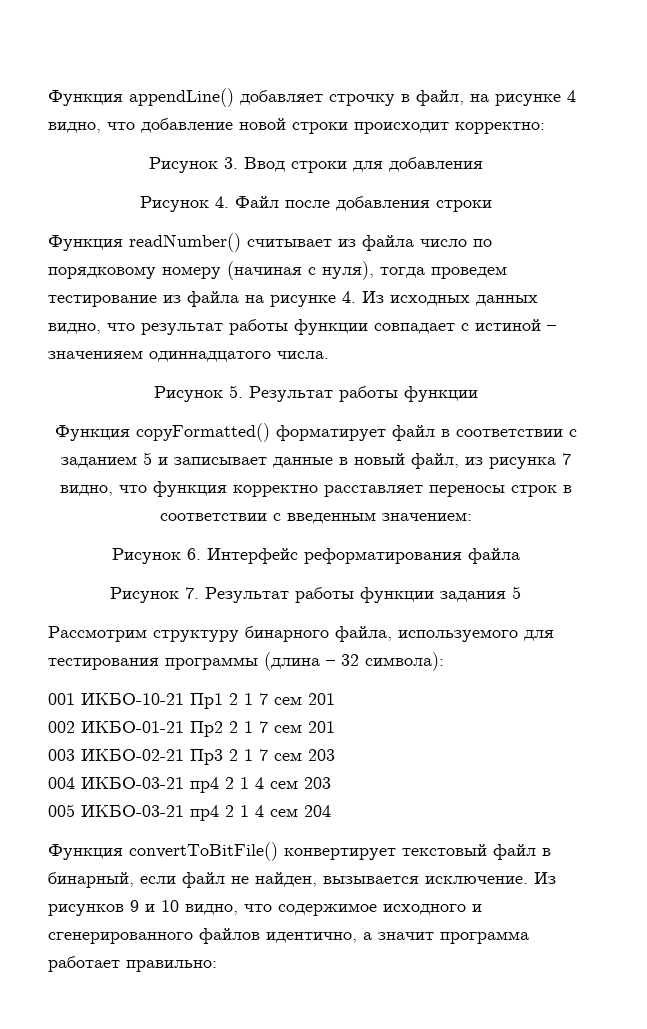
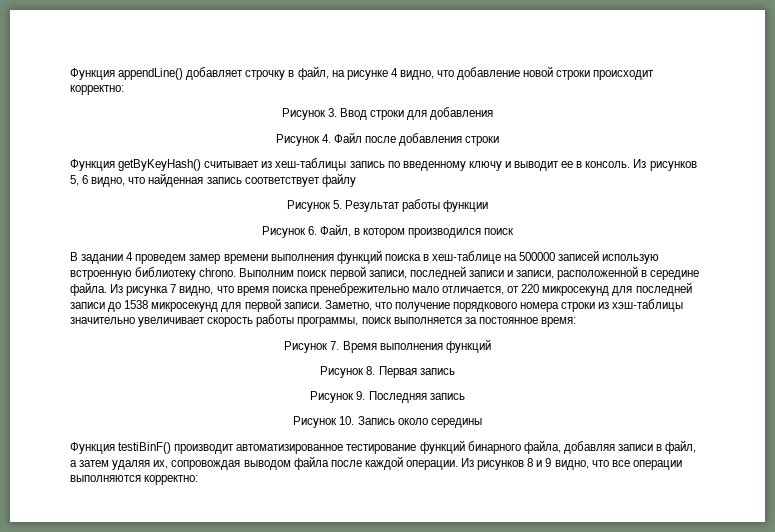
- Функция readNumber() считывает из файла число по порядковому номеру (начиная с нуля), тогда проведем тестирование из файла на рисунке 4. Из исходных данных видно, что результат работы функции совпадает с истиной – значенияем одиннадцатого числа.
+ Функция getByKeyHash() считывает из хеш-таблицы запись по введенному ключу и выводит ее в консоль. Из рисунков 5, 6 видно, что найденная запись соответствует файлу
- Функция copyFormatted() форматирует файл в соответствии с заданием 5 и записывает данные в новый файл, из рисунка 7 видно, что функция корректно расставляет переносы строк в соответствии с введенным значением:
- Рисунок 6. Интерфейс реформатирования файла
- Рисунок 7. Результат работы функции задания 5
- Рассмотрим структуру бинарного файла, используемого для тестирования программы (длина – 32 символа):
- 001 ИКБО-10-21 Пр1 2 1 7 сем 201
- 002 ИКБО-01-21 Пр2 2 1 7 сем 201
- 003 ИКБО-02-21 Пр3 2 1 7 сем 203
- 004 ИКБО-03-21 пр4 2 1 4 сем 203
- 005 ИКБО-03-21 пр4 2 1 4 сем 204
- Функция convertToBitFile() конвертирует текстовый файл в бинарный, если файл не найден, вызывается исключение. Из рисунков 9 и 10 видно, что содержимое исходного и сгенерированного файлов идентично, а значит программа работает правильно:
+ Рисунок 6. Файл, в котором производился поиск
+ В задании 4 проведем замер времени выполнения функций поиска в хеш-таблице на 500000 записей использую встроенную библиотеку chrono. Выполним поиск первой записи, последней записи и записи, расположенной в середине файла. Из рисунка 7 видно, что время поиска пренебрежительно мало отличается, от 220 микросекунд для последней записи до 1538 микросекунд для первой записи. Заметно, что получение порядкового номера строки из хэш-таблицы значительно увеличивает скорость работы программы, поиск выполняется за постоянное время:
+ Рисунок 7. Время выполнения функций
+ Рисунок 8. Первая запись
+ Рисунок 9. Последняя запись
+ Рисунок 10. Запись около середины
+ Функция testiBinF() производит автоматизированное тестирование функций бинарного файла, добавляя записи в файл, а затем удаляя их, сопровождая выводом файла после каждой операции. Из рисунков 8 и 9 видно, что все операции выполняются корректно:

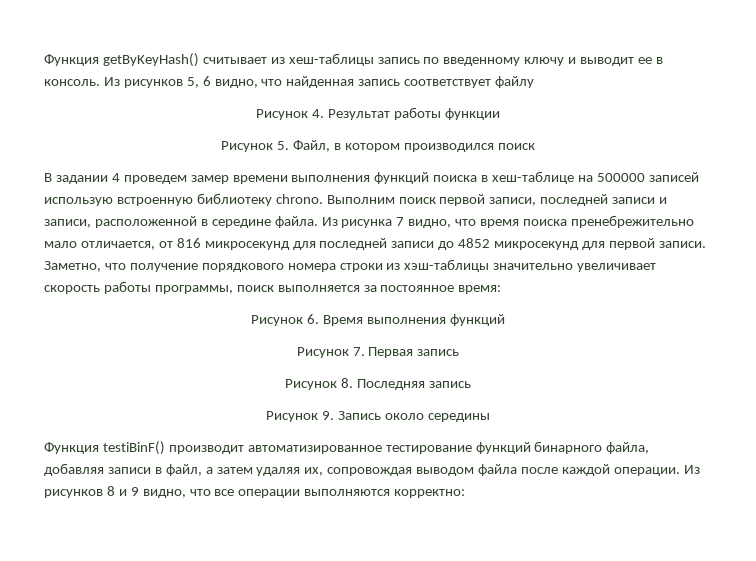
- Функция appendLine() добавляет строчку в файл, на рисунке 4 видно, что добавление новой строки происходит корректно:
- Рисунок 3. Ввод строки для добавления
- Рисунок 4. Файл после добавления строки
- Рисунок 5. Результат работы функции
+ Рисунок 4. Результат работы функции
- Рисунок 6. Файл, в котором производился поиск
+ Рисунок 5. Файл, в котором производился поиск
- Из рисунка 7 видно, что время поиска пренебрежительно мало отличается, от 220 микросекунд для последней записи до 1538 микросекунд для первой записи.
+ Из рисунка 7 видно, что время поиска пренебрежительно мало отличается, от 816 микросекунд для последней записи до 4852 микросекунд для первой записи.
- Рисунок 7. Время выполнения функций
+ Рисунок 6. Время выполнения функций
- Рисунок 8. Первая запись
+ Рисунок 7. Первая запись
- Рисунок 9. Последняя запись
+ Рисунок 8. Последняя запись
- Рисунок 10. Запись около середины
+ Рисунок 9. Запись около середины

